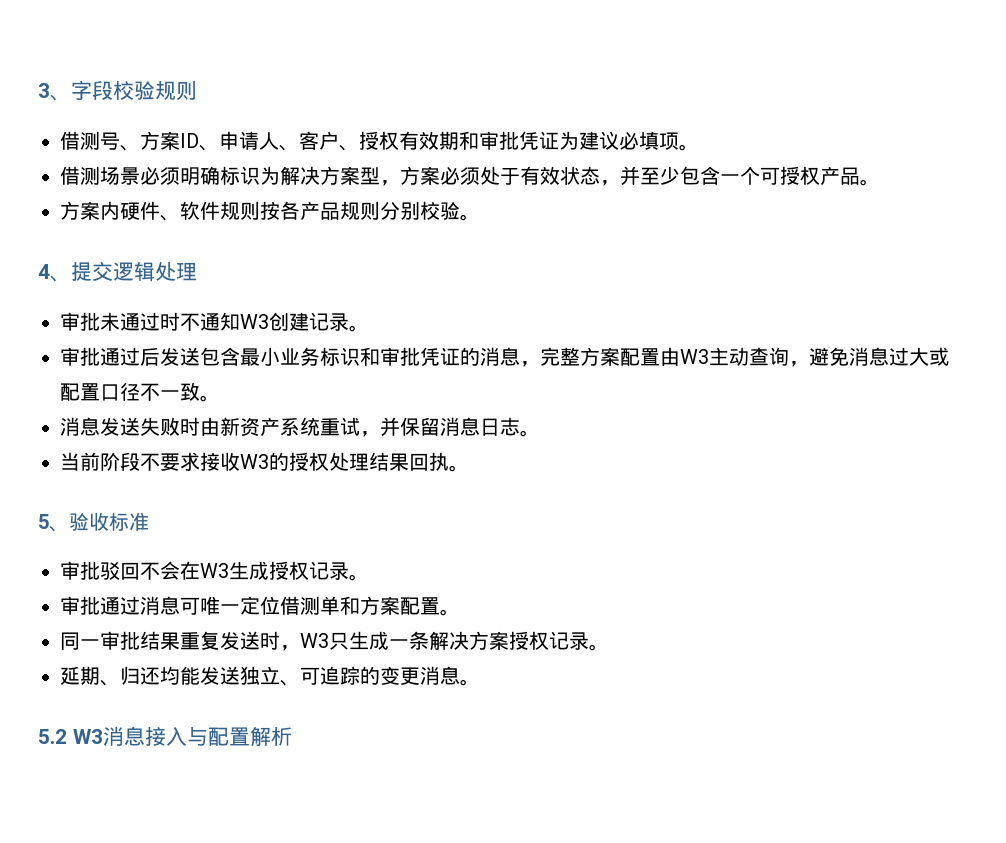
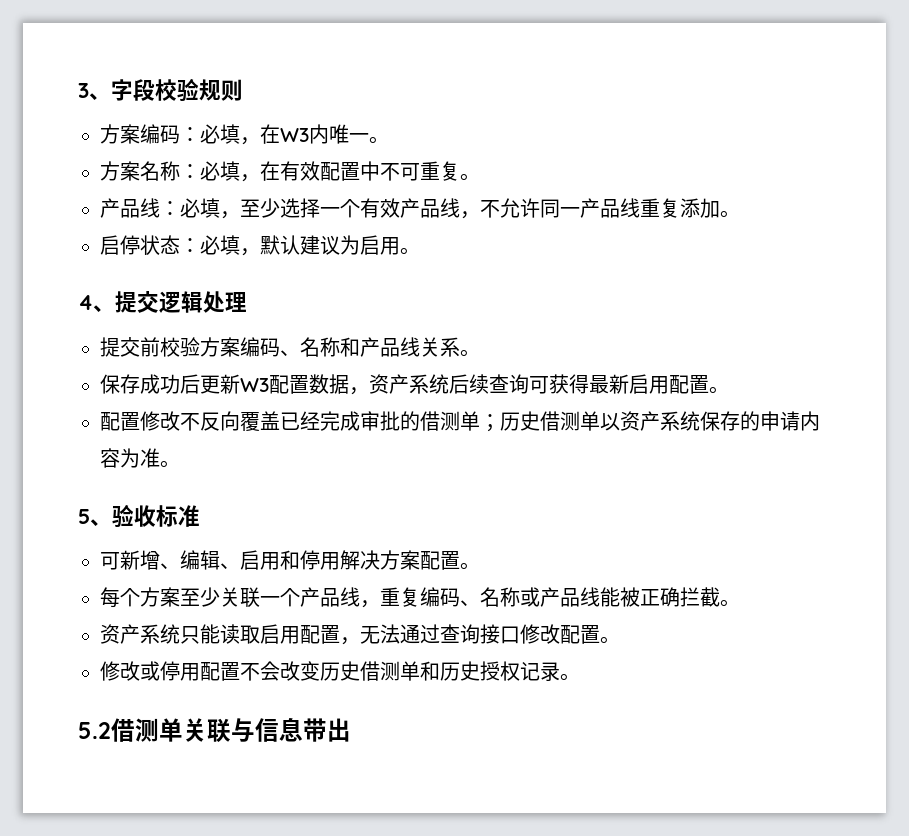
- 借测号、方案ID、申请人、客户、授权有效期和审批凭证为建议必填项。
- 借测场景必须明确标识为解决方案型，方案必须处于有效状态，并至少包含一个可授权产品。
- 方案内硬件、软件规则按各产品规则分别校验。
+ 方案编码：必填，在W3内唯一。
+ 方案名称：必填，在有效配置中不可重复。
+ 产品线：必填，至少选择一个有效产品线，不允许同一产品线重复添加。
+ 启停状态：必填，默认建议为启用。
- 审批未通过时不通知W3创建记录。
- 审批通过后发送包含最小业务标识和审批凭证的消息，完整方案配置由W3主动查询，避免消息过大或配置口径不一致。
- 消息发送失败时由新资产系统重试，并保留消息日志。
- 当前阶段不要求接收W3的授权处理结果回执。
+ 提交前校验方案编码、名称和产品线关系。
+ 保存成功后更新W3配置数据，资产系统后续查询可获得最新启用配置。
+ 配置修改不反向覆盖已经完成审批的借测单；历史借测单以资产系统保存的申请内容为准。
  5、验收标准
- 审批驳回不会在W3生成授权记录。
- 审批通过消息可唯一定位借测单和方案配置。
- 同一审批结果重复发送时，W3只生成一条解决方案授权记录。
- 延期、归还均能发送独立、可追踪的变更消息。
- 5.2 W3消息接入与配置解析
+ 可新增、编辑、启用和停用解决方案配置。
+ 每个方案至少关联一个产品线，重复编码、名称或产品线能被正确拦截。
+ 资产系统只能读取启用配置，无法通过查询接口修改配置。
+ 修改或停用配置不会改变历史借测单和历史授权记录。
+ 5.2借测单关联与信息带出

